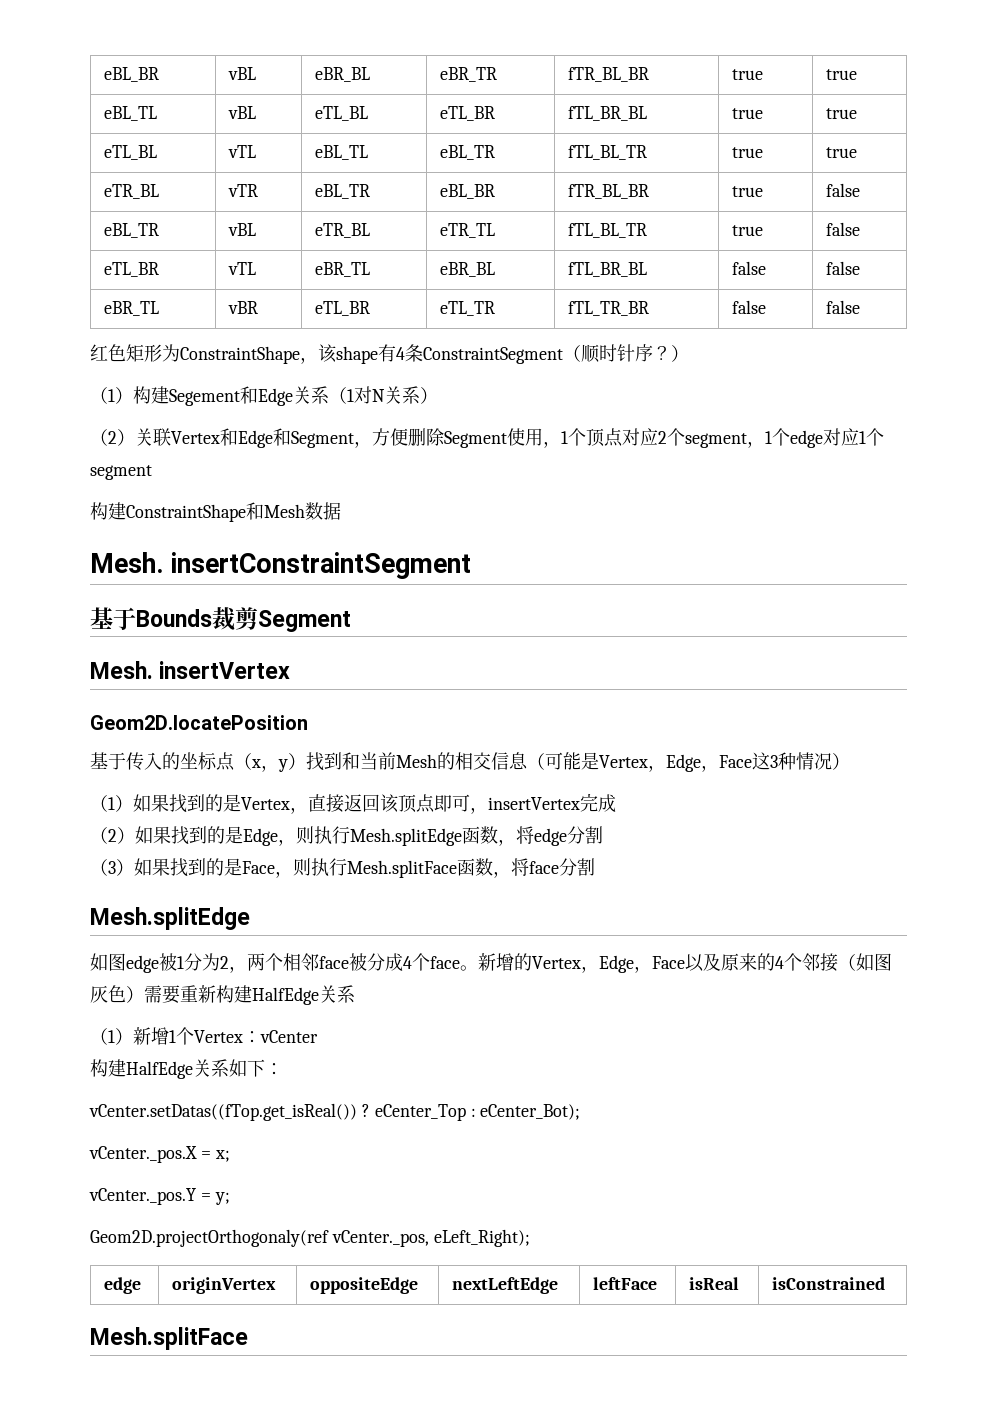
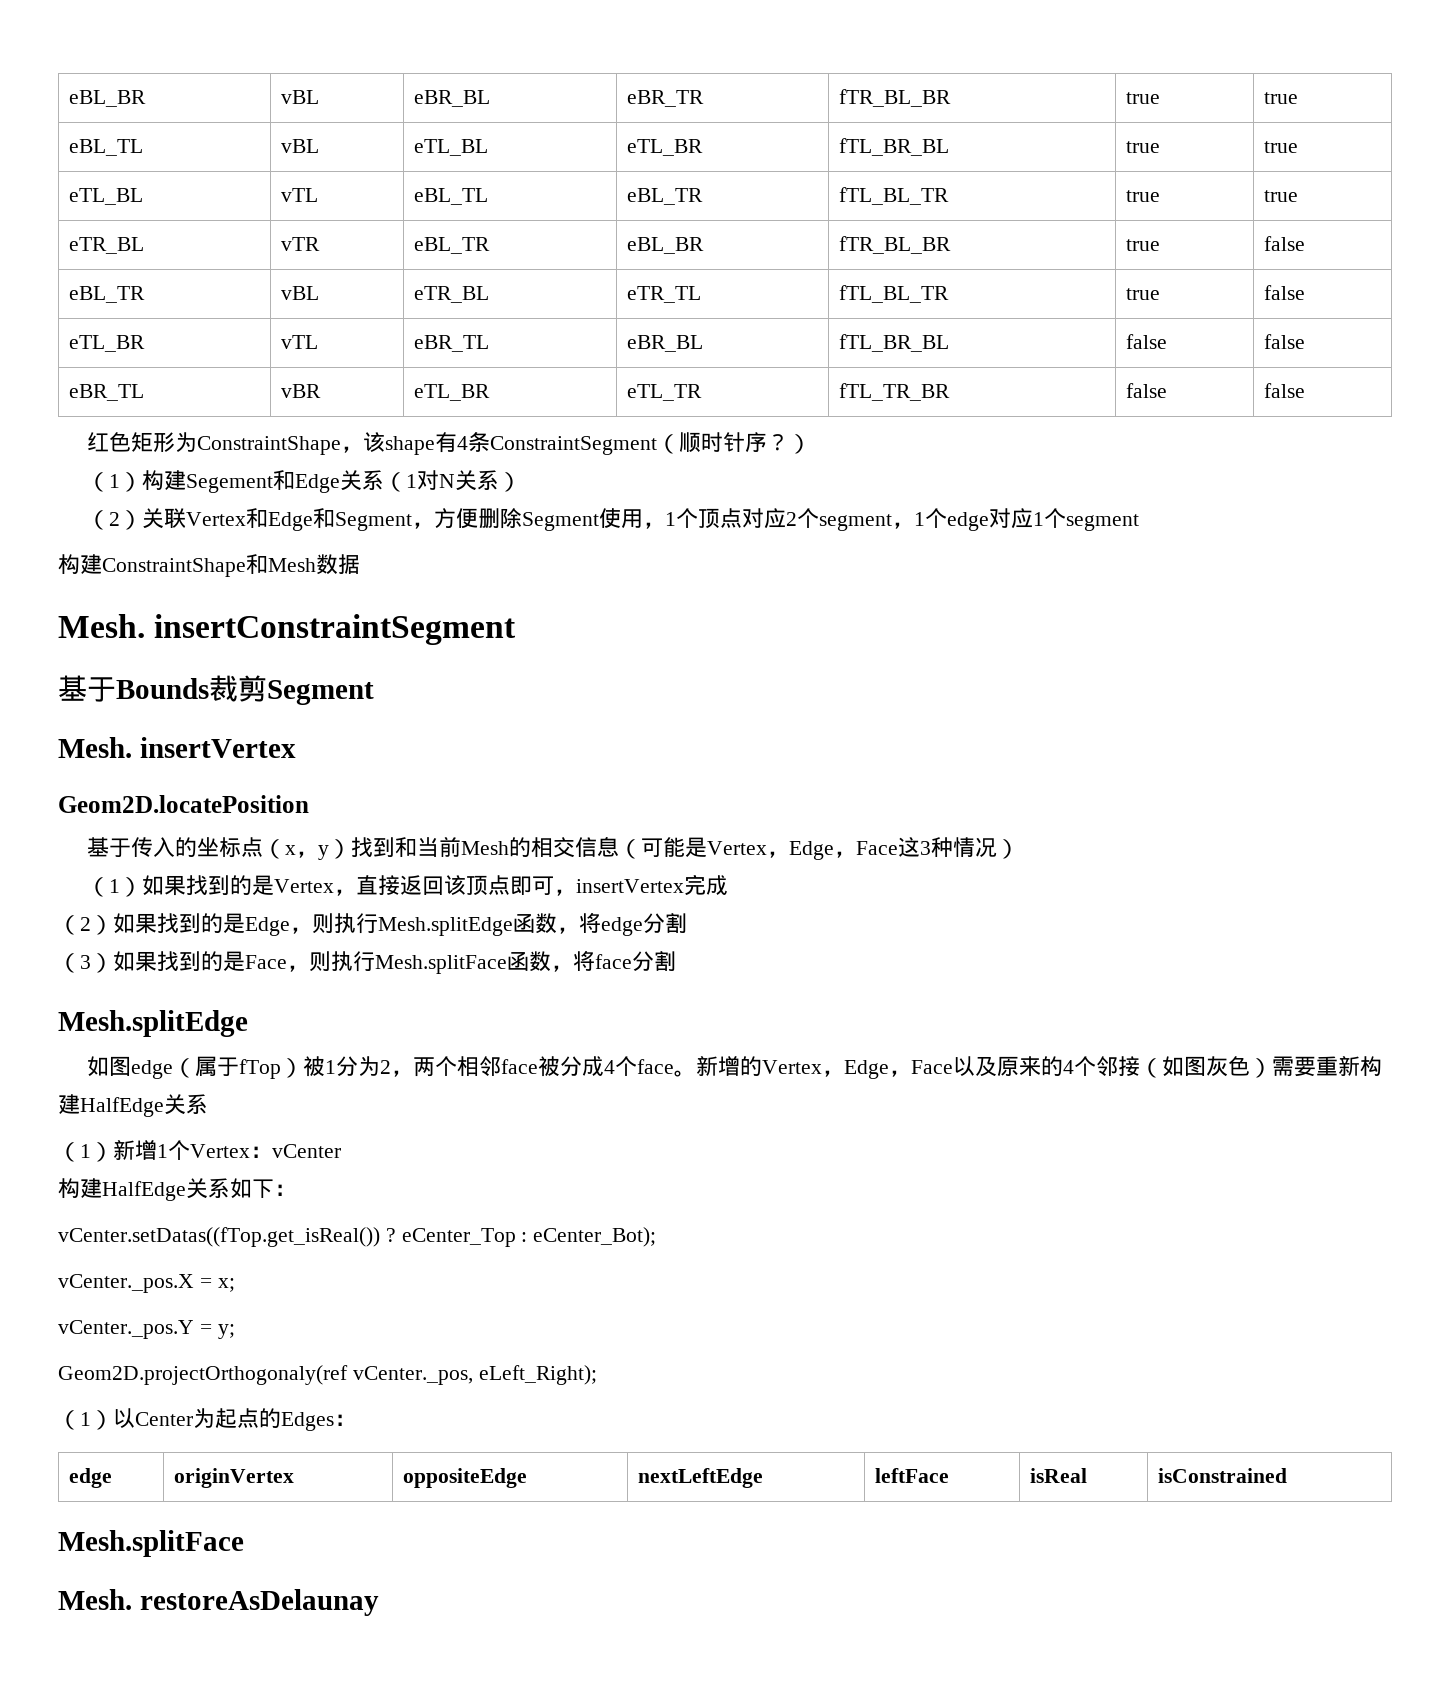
- 如图edge被1分为2，两个相邻face被分成4个face。
+ 如图edge（属于fTop）被1分为2，两个相邻face被分成4个face。
+ （1）以Center为起点的Edges：
+ Mesh. restoreAsDelaunay

